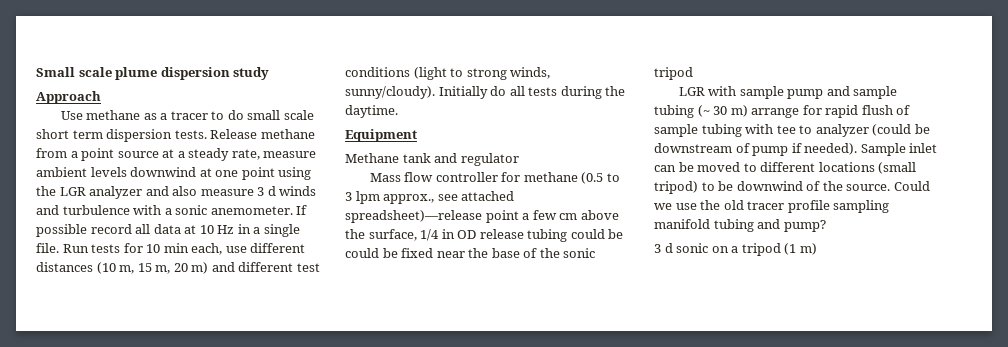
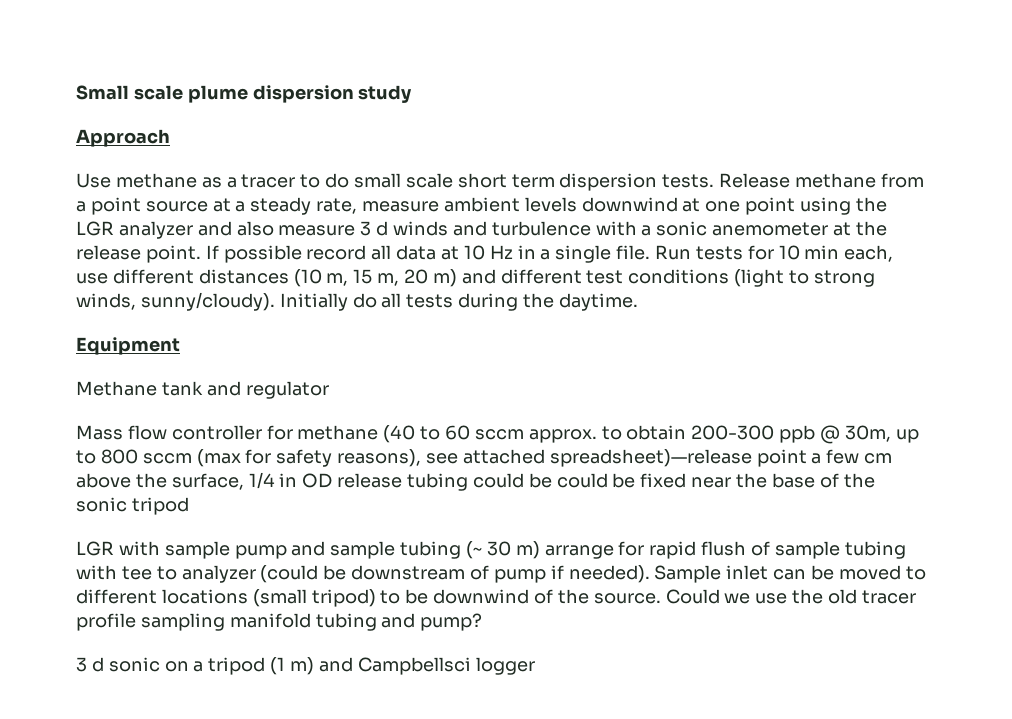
- Release methane from a point source at a steady rate, measure ambient levels downwind at one point using the LGR analyzer and also measure 3 d winds and turbulence with a sonic anemometer.
+ Release methane from a point source at a steady rate, measure ambient levels downwind at one point using the LGR analyzer and also measure 3 d winds and turbulence with a sonic anemometer at the release point.
- Mass flow controller for methane (0.5 to 3 lpm approx., see attached spreadsheet)—release point a few cm above the surface, 1/4 in OD release tubing could be could be fixed near the base of the sonic tripod
+ Mass flow controller for methane (40 to 60 sccm approx. to obtain 200-300 ppb @ 30m, up to 800 sccm (max for safety reasons), see attached spreadsheet)—release point a few cm above the surface, 1/4 in OD release tubing could be could be fixed near the base of the sonic tripod
- 3 d sonic on a tripod (1 m)
+ 3 d sonic on a tripod (1 m) and Campbellsci logger

